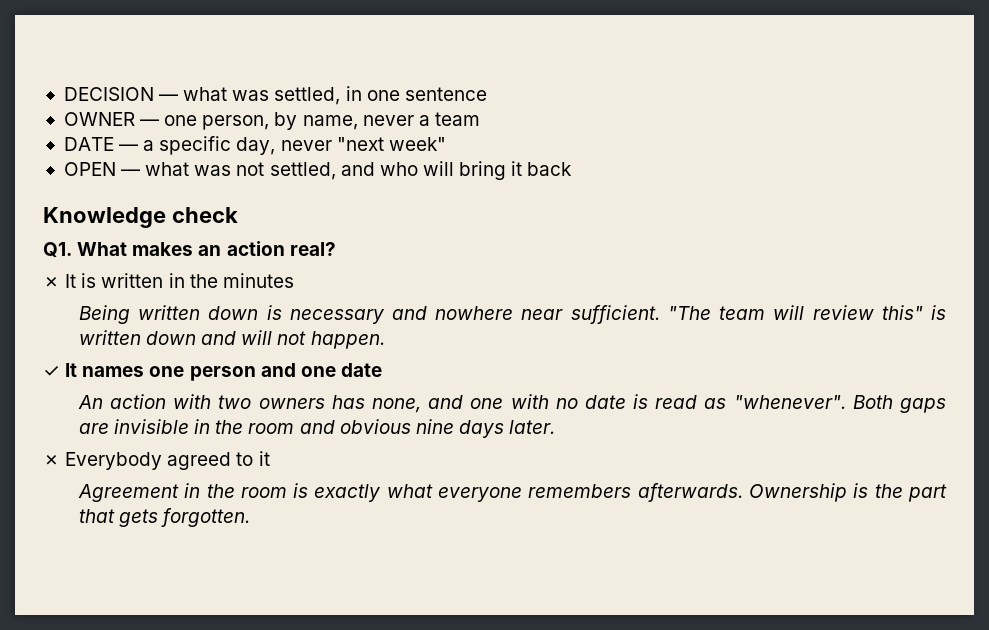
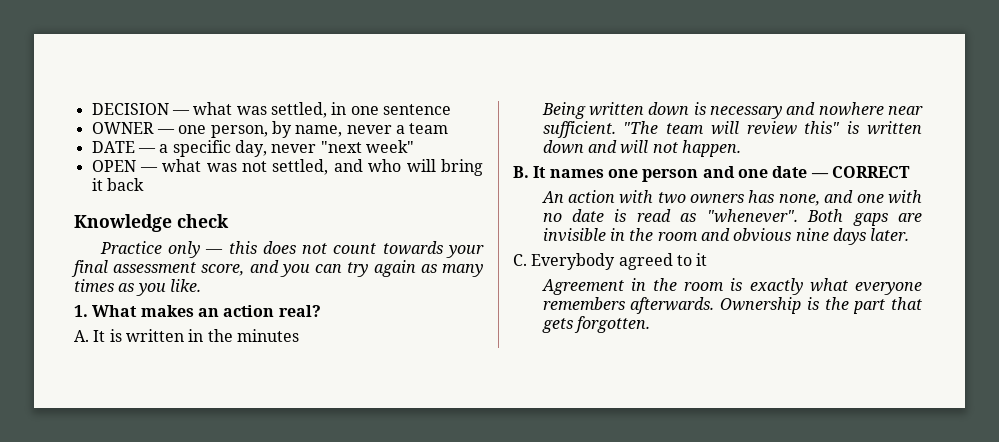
- Q1. What makes an action real?
+ Practice only — this does not count towards your final assessment score, and you can try again as many times as you like.
+ 1. What makes an action real?
- ✗ It is written in the minutes
+ A. It is written in the minutes
- ✓ It names one person and one date
+ B. It names one person and one date — CORRECT
- ✗ Everybody agreed to it
+ C. Everybody agreed to it

